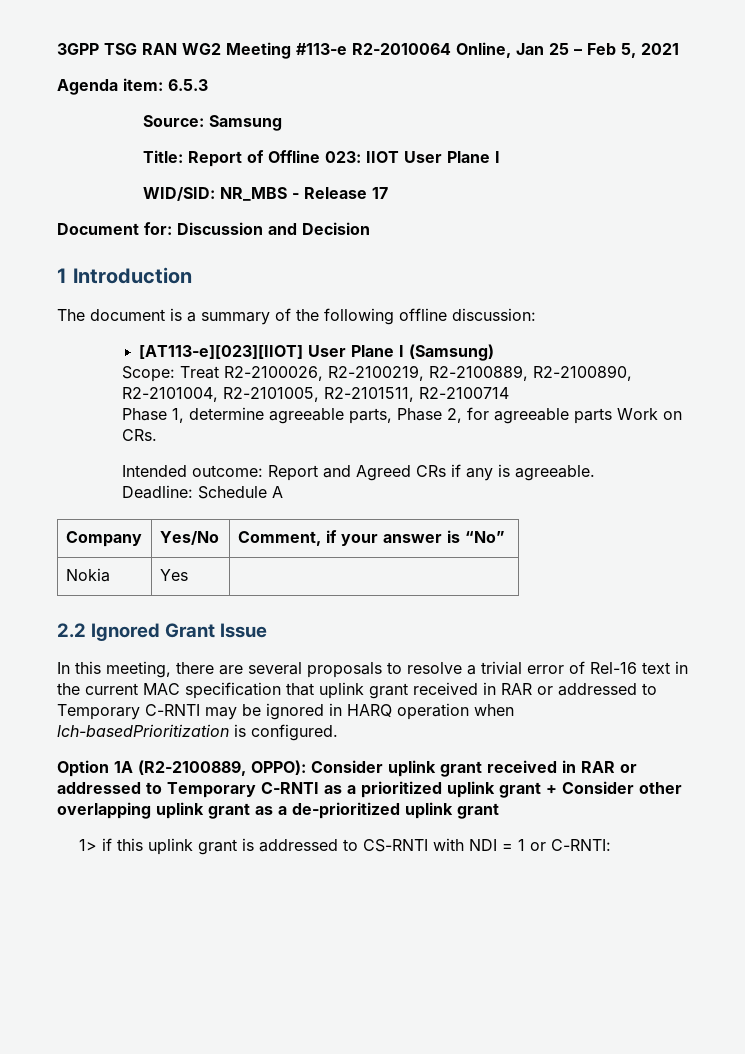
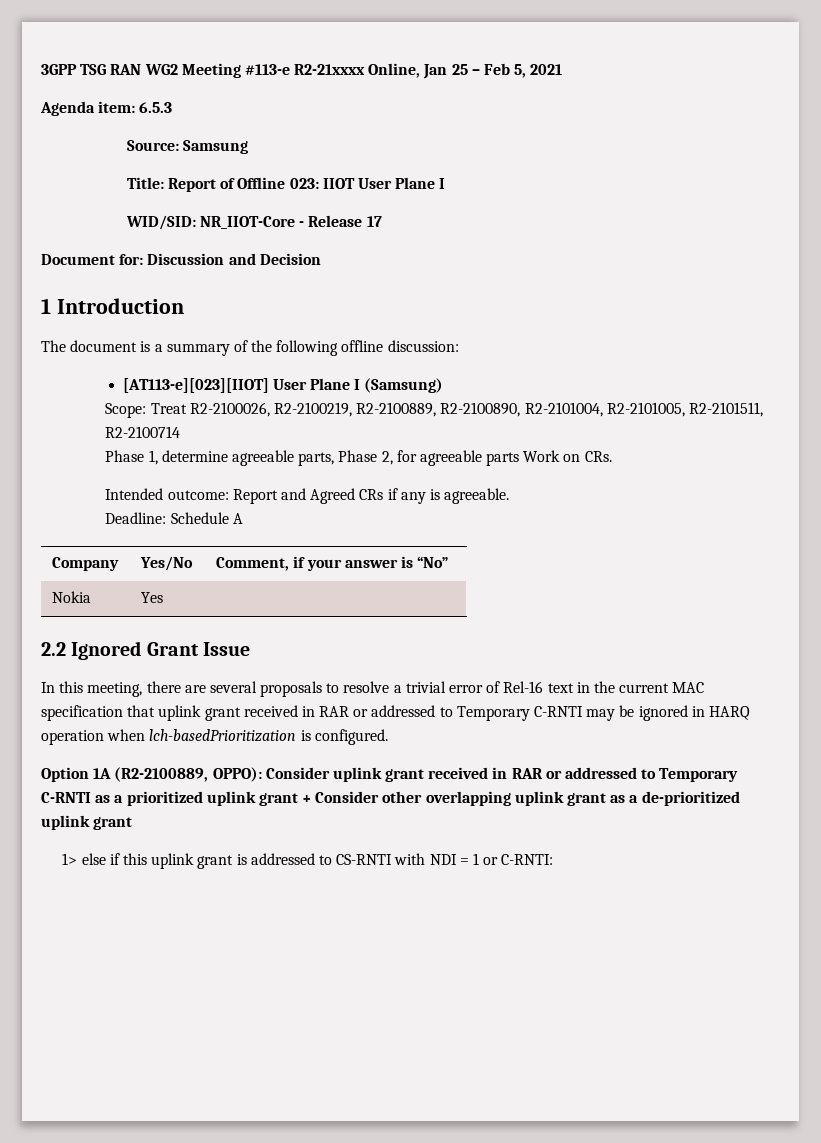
- 3GPP TSG RAN WG2 Meeting #113-e R2-2010064 Online, Jan 25 – Feb 5, 2021
+ 3GPP TSG RAN WG2 Meeting #113-e R2-21xxxx Online, Jan 25 – Feb 5, 2021
- WID/SID: NR_MBS - Release 17
+ WID/SID: NR_IIOT-Core - Release 17
- 1> if this uplink grant is addressed to CS-RNTI with NDI = 1 or C-RNTI:
+ 1> else if this uplink grant is addressed to CS-RNTI with NDI = 1 or C-RNTI:

